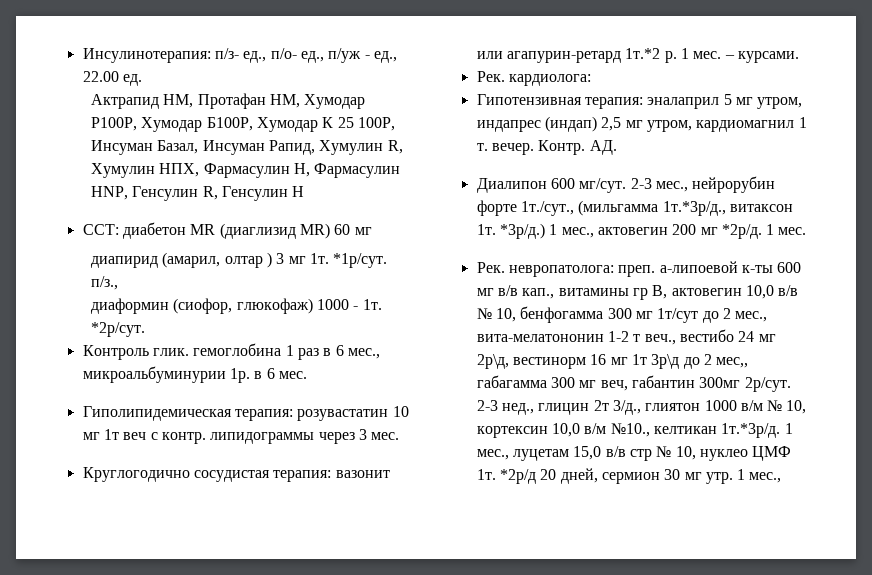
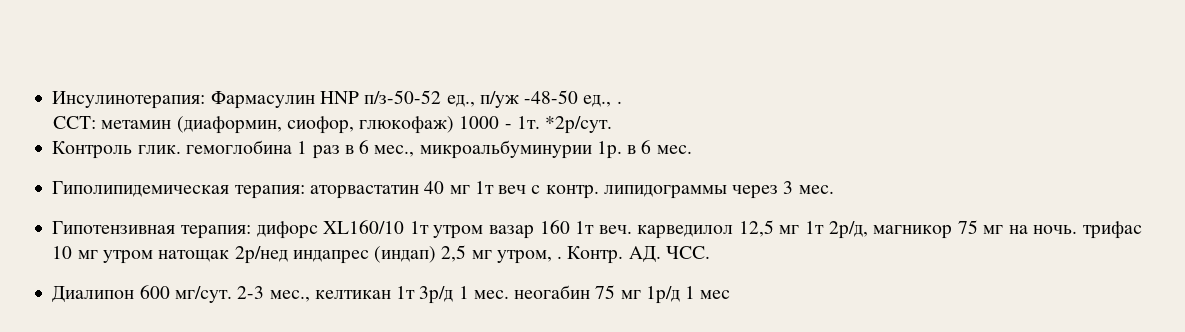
- Инсулинотерапия: п/з- ед., п/о- ед., п/уж - ед., 22.00 ед.
- Актрапид НМ, Протафан НМ, Хумодар Р100Р, Хумодар Б100Р, Хумодар К 25 100Р, Инсуман Базал, Инсуман Рапид, Хумулин R, Хумулин НПХ, Фармасулин Н, Фармасулин НNР, Генсулин R, Генсулин Н
- ССТ: диабетон МR (диаглизид МR) 60 мг
- диапирид (амарил, олтар ) 3 мг 1т. *1р/сут. п/з.,
- диаформин (сиофор, глюкофаж) 1000 - 1т.
+ Инсулинотерапия: Фармасулин НNP п/з-50-52 ед., п/уж -48-50 ед., .
+ ССТ: метамин (диаформин, сиофор, глюкофаж) 1000 - 1т.
- Гиполипидемическая терапия: розувастатин 10 мг 1т веч с контр. липидограммы через 3 мес.
+ Гиполипидемическая терапия: аторвастатин 40 мг 1т веч с контр. липидограммы через 3 мес.
- Круглогодично сосудистая терапия: вазонит или агапурин-ретард 1т.*2 р. 1 мес. – курсами.
- Рек. кардиолога:
- Гипотензивная терапия: эналаприл 5 мг утром, индапрес (индап) 2,5 мг утром, кардиомагнил 1 т. вечер.
+ Гипотензивная терапия: дифорс XL160/10 1т утром вазар 160 1т веч. карведилол 12,5 мг 1т 2р/д, магникор 75 мг на ночь. трифас 10 мг утром натощак 2р/нед индапрес (индап) 2,5 мг утром, .
- АД.
+ АД. ЧСС.
- 2-3 мес., нейрорубин форте 1т./сут., (мильгамма 1т.*3р/д., витаксон 1т. *3р/д.) 1 мес., актовегин 200 мг *2р/д. 1 мес.
- Рек. невропатолога: преп. а-липоевой к-ты 600 мг в/в кап., витамины гр В, актовегин 10,0 в/в № 10, бенфогамма 300 мг 1т/сут до 2 мес., вита-мелатононин 1-2 т веч., вестибо 24 мг 2р\д, вестинорм 16 мг 1т 3р\д до 2 мес,, габагамма 300 мг веч, габантин 300мг 2р/сут. 2-3 нед., глицин 2т 3/д., глиятон 1000 в/м № 10, кортексин 10,0 в/м №10., келтикан 1т.*3р/д. 1 мес., луцетам 15,0 в/в стр № 10, нуклео ЦМФ 1т. *2р/д 20 дней, сермион 30 мг утр. 1 мес.,
+ 2-3 мес., келтикан 1т 3р/д 1 мес. неогабин 75 мг 1р/д 1 мес

